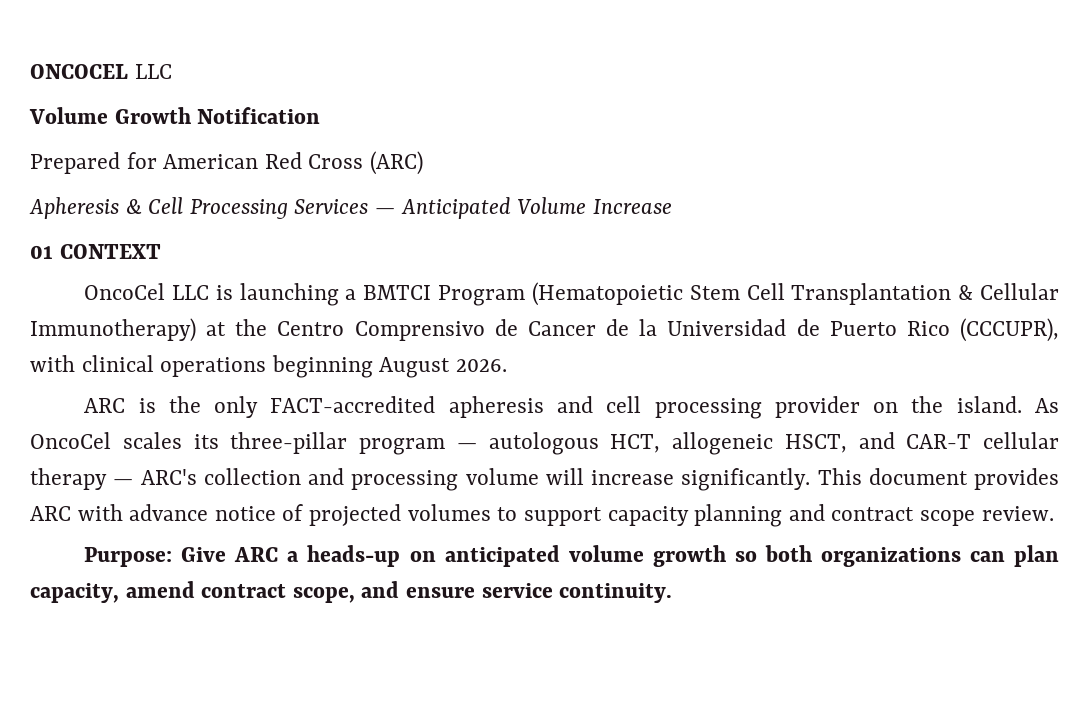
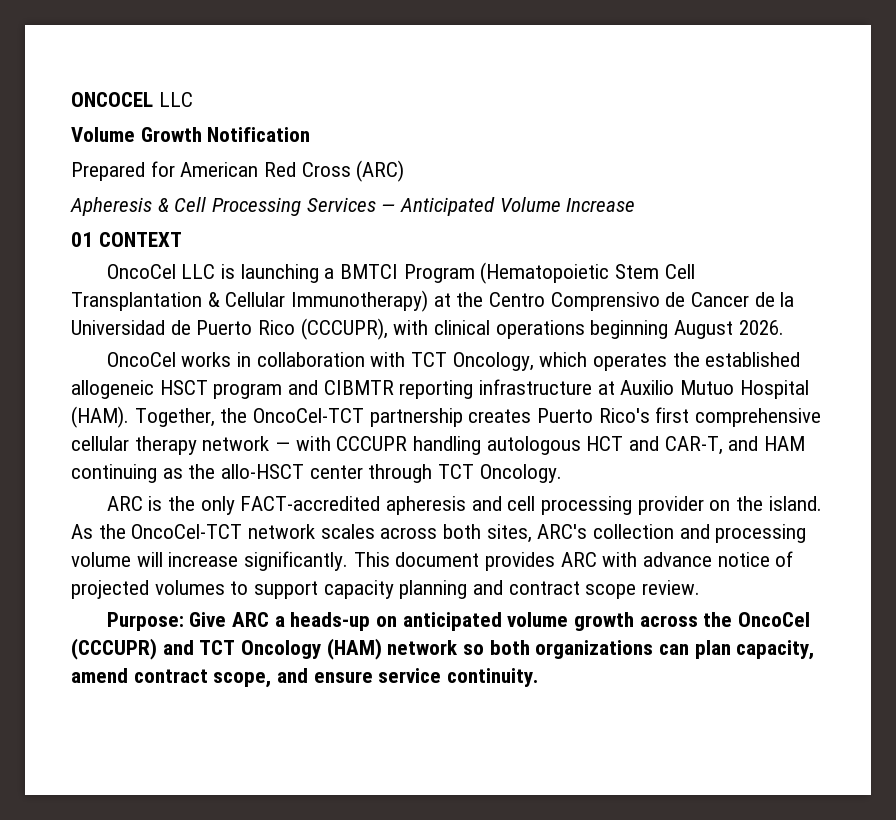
+ OncoCel works in collaboration with TCT Oncology, which operates the established allogeneic HSCT program and CIBMTR reporting infrastructure at Auxilio Mutuo Hospital (HAM). Together, the OncoCel-TCT partnership creates Puerto Rico's first comprehensive cellular therapy network — with CCCUPR handling autologous HCT and CAR-T, and HAM continuing as the allo-HSCT center through TCT Oncology.
- As OncoCel scales its three-pillar program — autologous HCT, allogeneic HSCT, and CAR-T cellular therapy — ARC's collection and processing volume will increase significantly.
+ As the OncoCel-TCT network scales across both sites, ARC's collection and processing volume will increase significantly.
- Purpose: Give ARC a heads-up on anticipated volume growth so both organizations can plan capacity, amend contract scope, and ensure service continuity.
+ Purpose: Give ARC a heads-up on anticipated volume growth across the OncoCel (CCCUPR) and TCT Oncology (HAM) network so both organizations can plan capacity, amend contract scope, and ensure service continuity.

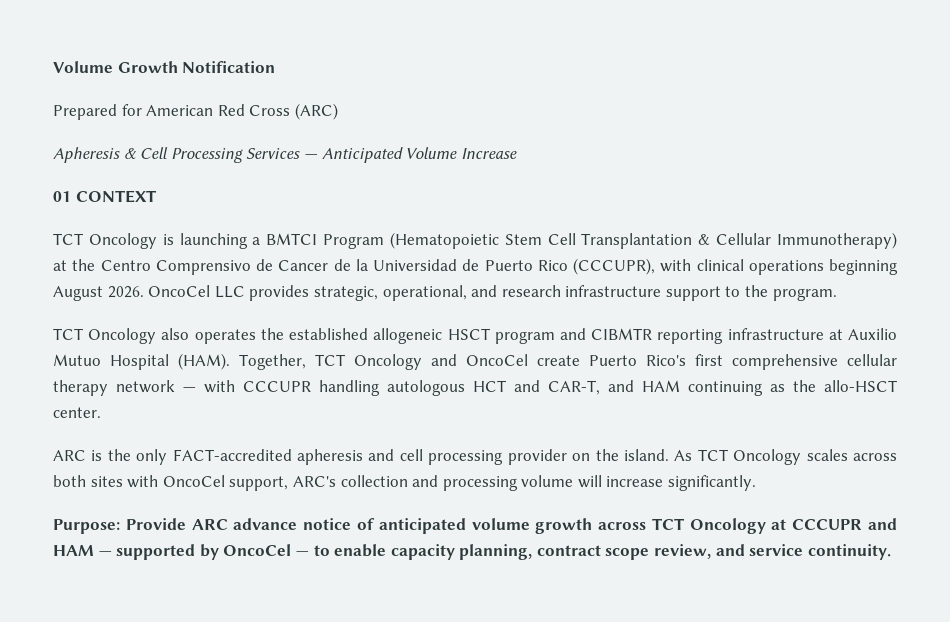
- ONCOCEL LLC
- OncoCel LLC is launching a BMTCI Program (Hematopoietic Stem Cell Transplantation & Cellular Immunotherapy) at the Centro Comprensivo de Cancer de la Universidad de Puerto Rico (CCCUPR), with clinical operations beginning August 2026.
- OncoCel works in collaboration with TCT Oncology, which operates the established allogeneic HSCT program and CIBMTR reporting infrastructure at Auxilio Mutuo Hospital (HAM).
+ TCT Oncology is launching a BMTCI Program (Hematopoietic Stem Cell Transplantation & Cellular Immunotherapy) at the Centro Comprensivo de Cancer de la Universidad de Puerto Rico (CCCUPR), with clinical operations beginning August 2026. OncoCel LLC provides strategic, operational, and research infrastructure support to the program.
+ TCT Oncology also operates the established allogeneic HSCT program and CIBMTR reporting infrastructure at Auxilio Mutuo Hospital (HAM).
- Together, the OncoCel-TCT partnership creates Puerto Rico's first comprehensive cellular therapy network — with CCCUPR handling autologous HCT and CAR-T, and HAM continuing as the allo-HSCT center through TCT Oncology.
+ Together, TCT Oncology and OncoCel create Puerto Rico's first comprehensive cellular therapy network — with CCCUPR handling autologous HCT and CAR-T, and HAM continuing as the allo-HSCT center.
- As the OncoCel-TCT network scales across both sites, ARC's collection and processing volume will increase significantly. This document provides ARC with advance notice of projected volumes to support capacity planning and contract scope review.
- Purpose: Give ARC a heads-up on anticipated volume growth across the OncoCel (CCCUPR) and TCT Oncology (HAM) network so both organizations can plan capacity, amend contract scope, and ensure service continuity.
+ As TCT Oncology scales across both sites with OncoCel support, ARC's collection and processing volume will increase significantly.
+ Purpose: Provide ARC advance notice of anticipated volume growth across TCT Oncology at CCCUPR and HAM — supported by OncoCel — to enable capacity planning, contract scope review, and service continuity.

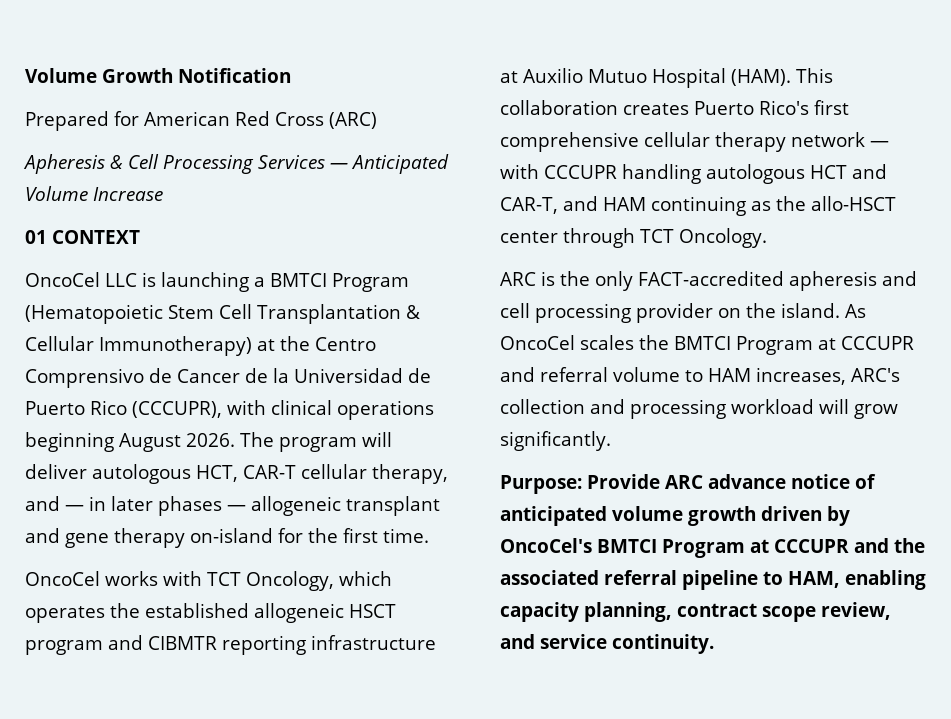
- TCT Oncology is launching a BMTCI Program (Hematopoietic Stem Cell Transplantation & Cellular Immunotherapy) at the Centro Comprensivo de Cancer de la Universidad de Puerto Rico (CCCUPR), with clinical operations beginning August 2026.
+ OncoCel LLC is launching a BMTCI Program (Hematopoietic Stem Cell Transplantation & Cellular Immunotherapy) at the Centro Comprensivo de Cancer de la Universidad de Puerto Rico (CCCUPR), with clinical operations beginning August 2026.
- OncoCel LLC provides strategic, operational, and research infrastructure support to the program.
- TCT Oncology also operates the established allogeneic HSCT program and CIBMTR reporting infrastructure at Auxilio Mutuo Hospital (HAM).
+ The program will deliver autologous HCT, CAR-T cellular therapy, and — in later phases — allogeneic transplant and gene therapy on-island for the first time.
+ OncoCel works with TCT Oncology, which operates the established allogeneic HSCT program and CIBMTR reporting infrastructure at Auxilio Mutuo Hospital (HAM).
- Together, TCT Oncology and OncoCel create Puerto Rico's first comprehensive cellular therapy network — with CCCUPR handling autologous HCT and CAR-T, and HAM continuing as the allo-HSCT center.
+ This collaboration creates Puerto Rico's first comprehensive cellular therapy network — with CCCUPR handling autologous HCT and CAR-T, and HAM continuing as the allo-HSCT center through TCT Oncology.
- As TCT Oncology scales across both sites with OncoCel support, ARC's collection and processing volume will increase significantly.
+ As OncoCel scales the BMTCI Program at CCCUPR and referral volume to HAM increases, ARC's collection and processing workload will grow significantly.
- Purpose: Provide ARC advance notice of anticipated volume growth across TCT Oncology at CCCUPR and HAM — supported by OncoCel — to enable capacity planning, contract scope review, and service continuity.
+ Purpose: Provide ARC advance notice of anticipated volume growth driven by OncoCel's BMTCI Program at CCCUPR and the associated referral pipeline to HAM, enabling capacity planning, contract scope review, and service continuity.

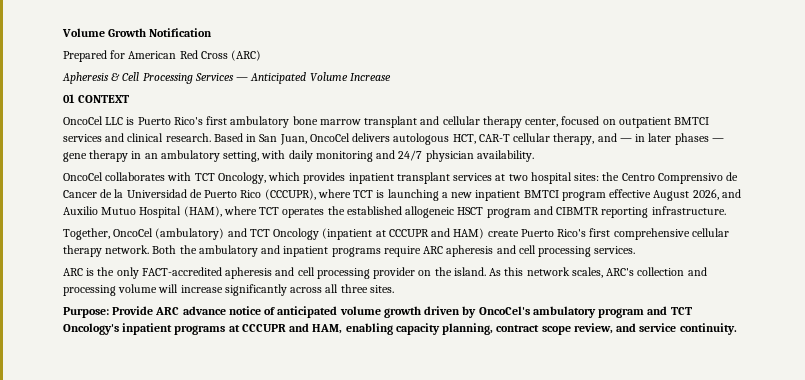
- OncoCel LLC is launching a BMTCI Program (Hematopoietic Stem Cell Transplantation & Cellular Immunotherapy) at the Centro Comprensivo de Cancer de la Universidad de Puerto Rico (CCCUPR), with clinical operations beginning August 2026. The program will deliver autologous HCT, CAR-T cellular therapy, and — in later phases — allogeneic transplant and gene therapy on-island for the first time.
- OncoCel works with TCT Oncology, which operates the established allogeneic HSCT program and CIBMTR reporting infrastructure at Auxilio Mutuo Hospital (HAM). This collaboration creates Puerto Rico's first comprehensive cellular therapy network — with CCCUPR handling autologous HCT and CAR-T, and HAM continuing as the allo-HSCT center through TCT Oncology.
+ OncoCel LLC is Puerto Rico's first ambulatory bone marrow transplant and cellular therapy center, focused on outpatient BMTCI services and clinical research. Based in San Juan, OncoCel delivers autologous HCT, CAR-T cellular therapy, and — in later phases — gene therapy in an ambulatory setting, with daily monitoring and 24/7 physician availability.
+ OncoCel collaborates with TCT Oncology, which provides inpatient transplant services at two hospital sites: the Centro Comprensivo de Cancer de la Universidad de Puerto Rico (CCCUPR), where TCT is launching a new inpatient BMTCI program effective August 2026, and Auxilio Mutuo Hospital (HAM), where TCT operates the established allogeneic HSCT program and CIBMTR reporting infrastructure.
+ Together, OncoCel (ambulatory) and TCT Oncology (inpatient at CCCUPR and HAM) create Puerto Rico's first comprehensive cellular therapy network. Both the ambulatory and inpatient programs require ARC apheresis and cell processing services.
- As OncoCel scales the BMTCI Program at CCCUPR and referral volume to HAM increases, ARC's collection and processing workload will grow significantly.
+ As this network scales, ARC's collection and processing volume will increase significantly across all three sites.
- Purpose: Provide ARC advance notice of anticipated volume growth driven by OncoCel's BMTCI Program at CCCUPR and the associated referral pipeline to HAM, enabling capacity planning, contract scope review, and service continuity.
+ Purpose: Provide ARC advance notice of anticipated volume growth driven by OncoCel's ambulatory program and TCT Oncology's inpatient programs at CCCUPR and HAM, enabling capacity planning, contract scope review, and service continuity.

